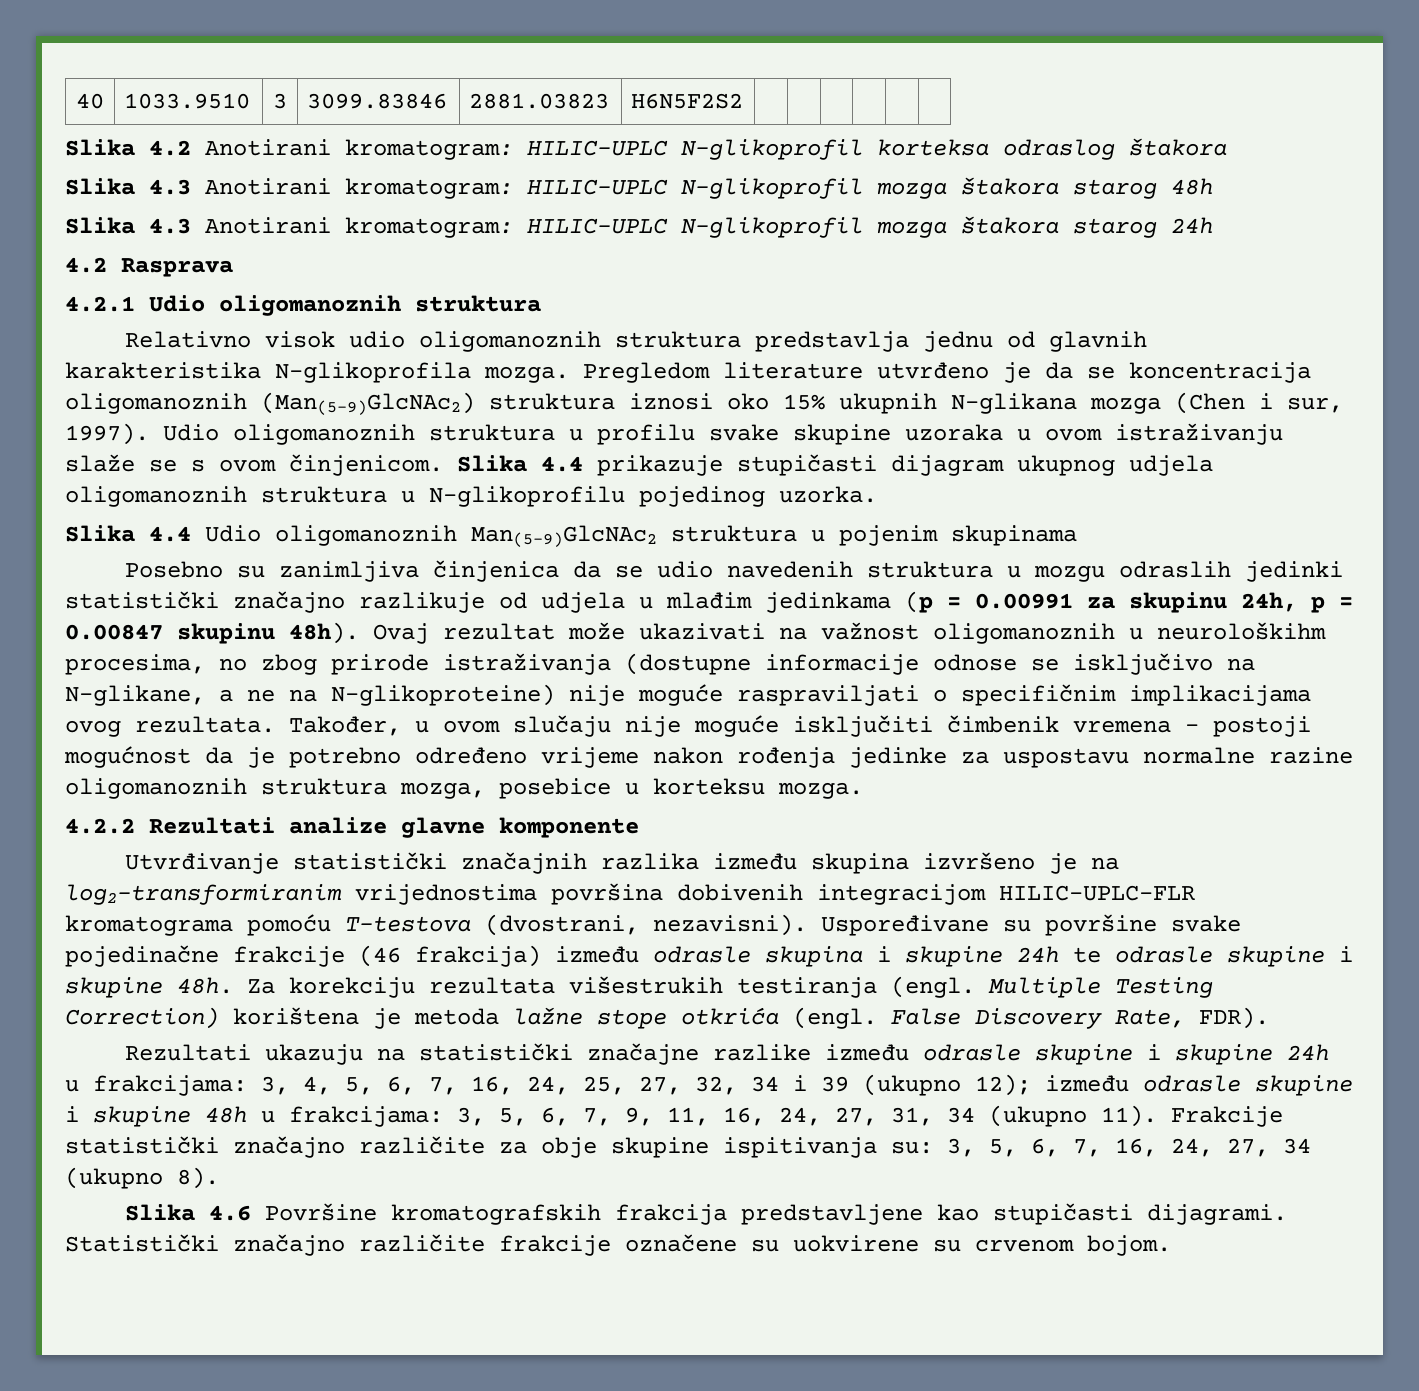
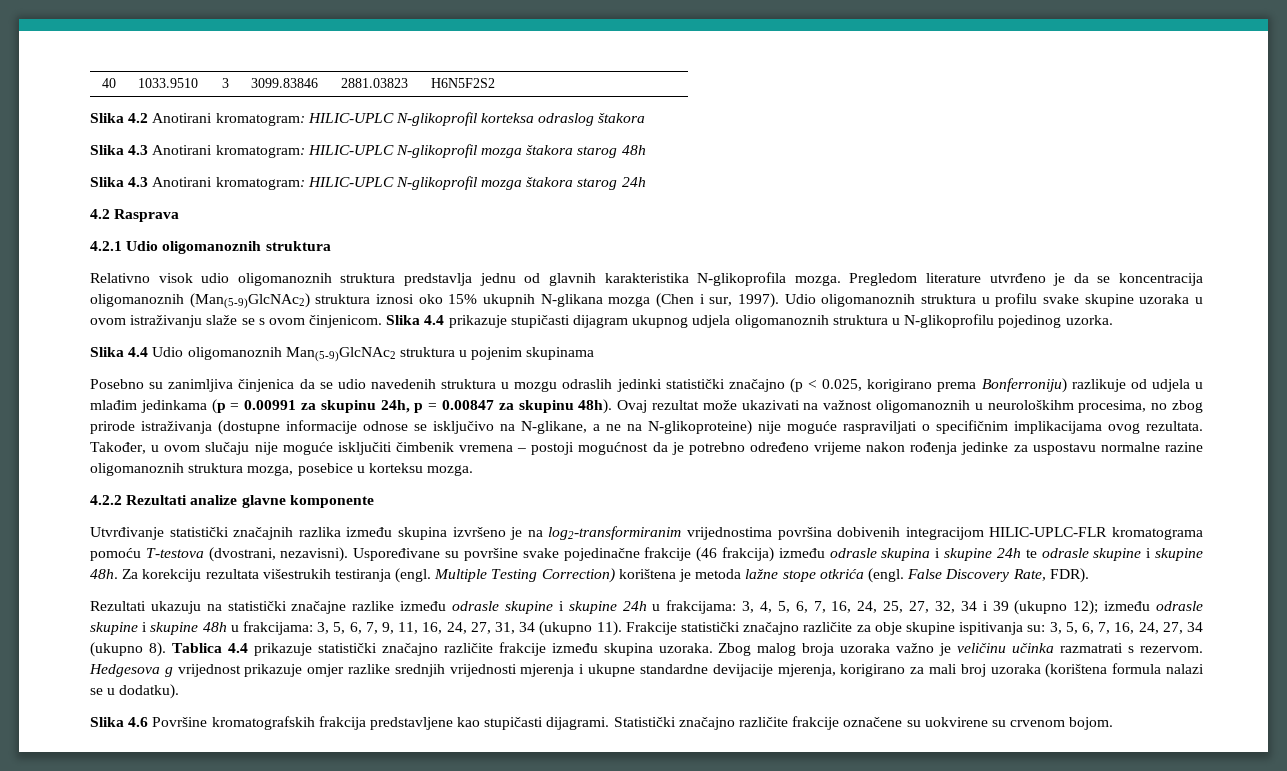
- Posebno su zanimljiva činjenica da se udio navedenih struktura u mozgu odraslih jedinki statistički značajno razlikuje od udjela u mlađim jedinkama (p = 0.00991 za skupinu 24h, p = 0.00847 skupinu 48h).
+ Posebno su zanimljiva činjenica da se udio navedenih struktura u mozgu odraslih jedinki statistički značajno (p < 0.025, korigirano prema Bonferroniju) razlikuje od udjela u mlađim jedinkama (p = 0.00991 za skupinu 24h, p = 0.00847 za skupinu 48h).
+ Tablica 4.4 prikazuje statistički značajno različite frakcije između skupina uzoraka. Zbog malog broja uzoraka važno je veličinu učinka razmatrati s rezervom. Hedgesova g vrijednost prikazuje omjer razlike srednjih vrijednosti mjerenja i ukupne standardne devijacije mjerenja, korigirano za mali broj uzoraka (korištena formula nalazi se u dodatku).

